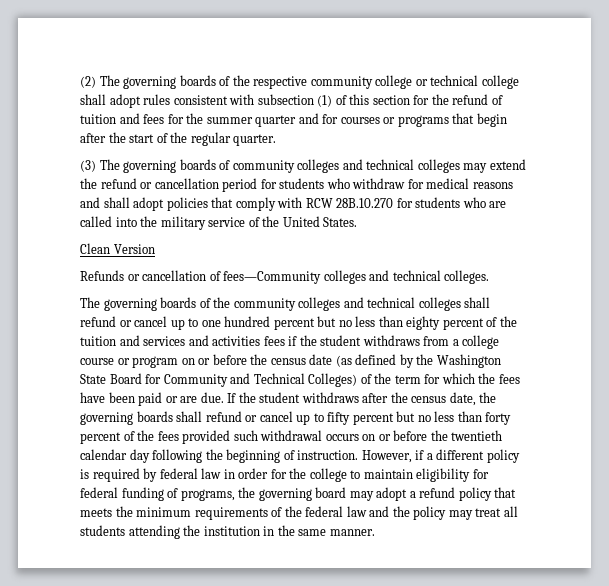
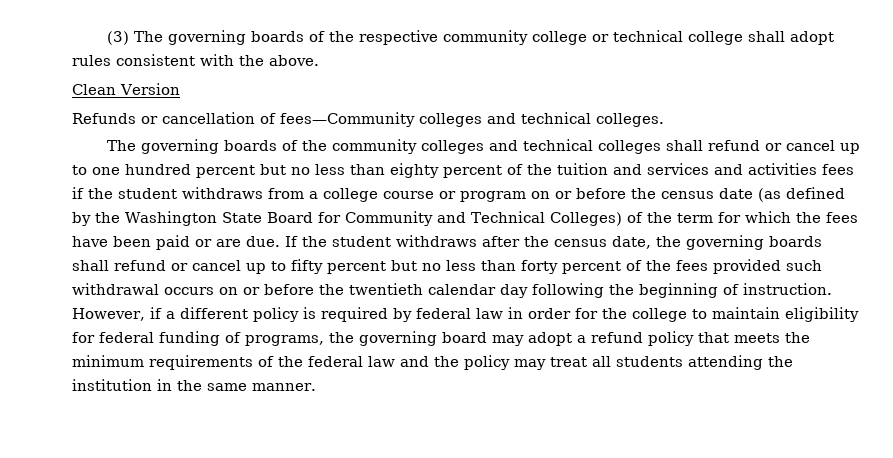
- (2) The governing boards of the respective community college or technical college shall adopt rules consistent with subsection (1) of this section for the refund of tuition and fees for the summer quarter and for courses or programs that begin after the start of the regular quarter.
- (3) The governing boards of community colleges and technical colleges may extend the refund or cancellation period for students who withdraw for medical reasons and shall adopt policies that comply with RCW 28B.10.270 for students who are called into the military service of the United States.
+ (3) The governing boards of the respective community college or technical college shall adopt rules consistent with the above.

